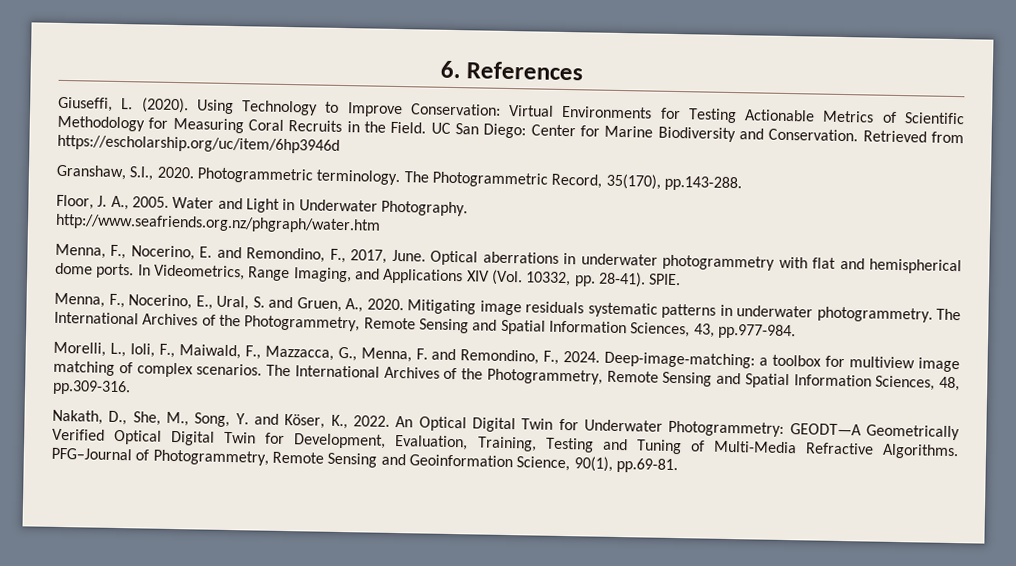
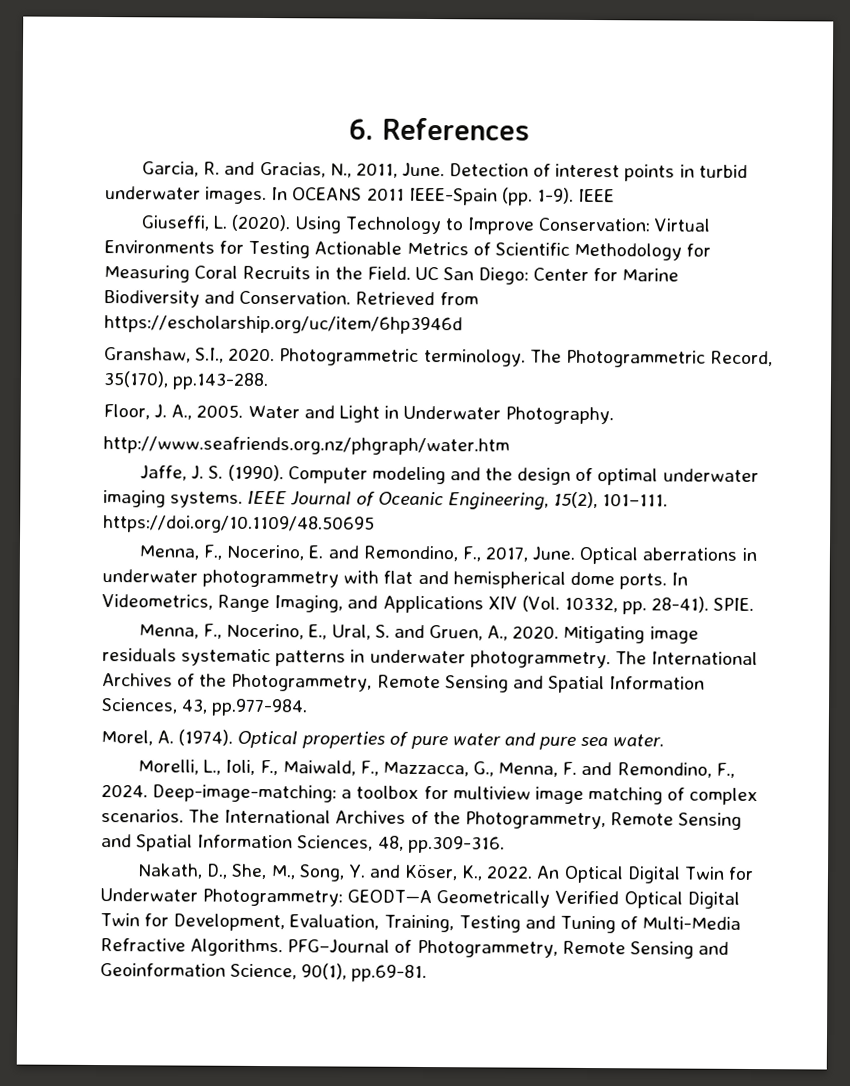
+ Garcia, R. and Gracias, N., 2011, June. Detection of interest points in turbid underwater images. In OCEANS 2011 IEEE-Spain (pp. 1-9). IEEE
+ Jaffe, J. S. (1990). Computer modeling and the design of optimal underwater imaging systems. IEEE Journal of Oceanic Engineering, 15(2), 101–111. https://doi.org/10.1109/48.50695
+ Morel, A. (1974). Optical properties of pure water and pure sea water.

